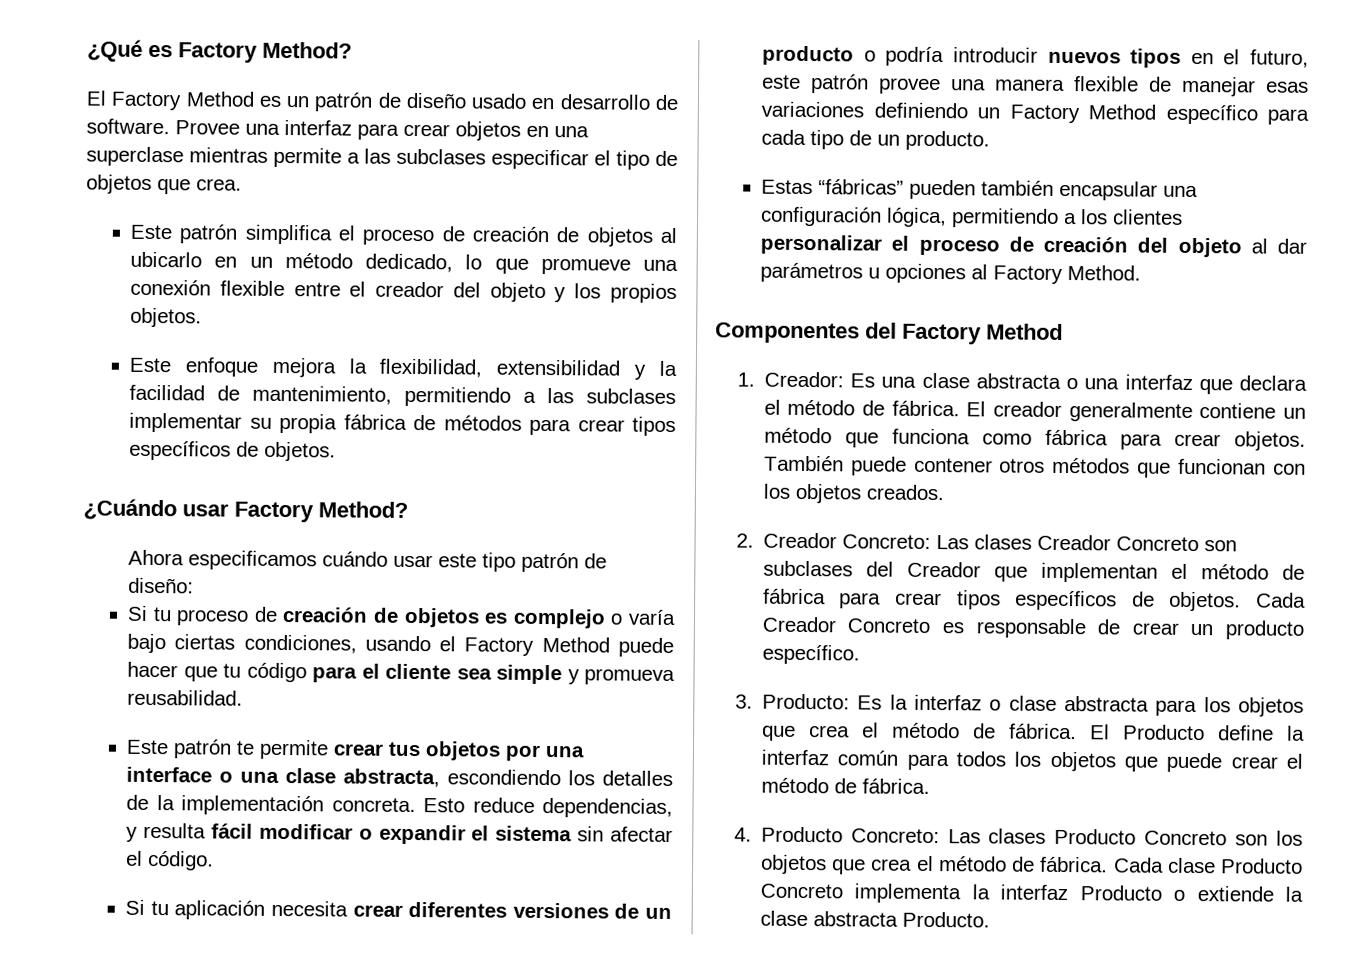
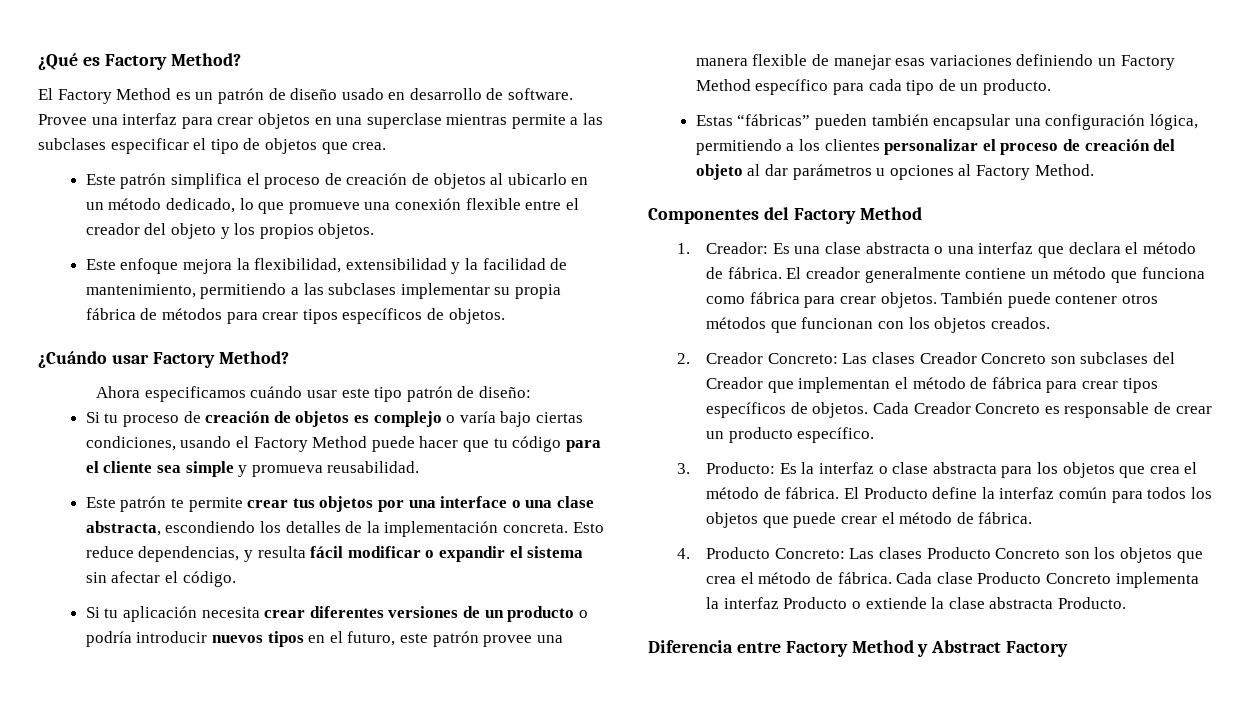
+ Diferencia entre Factory Method y Abstract Factory

